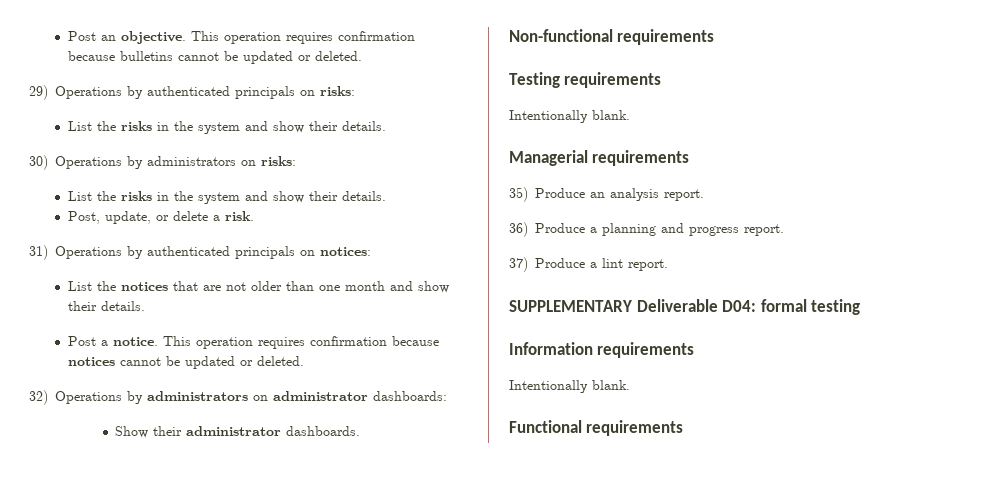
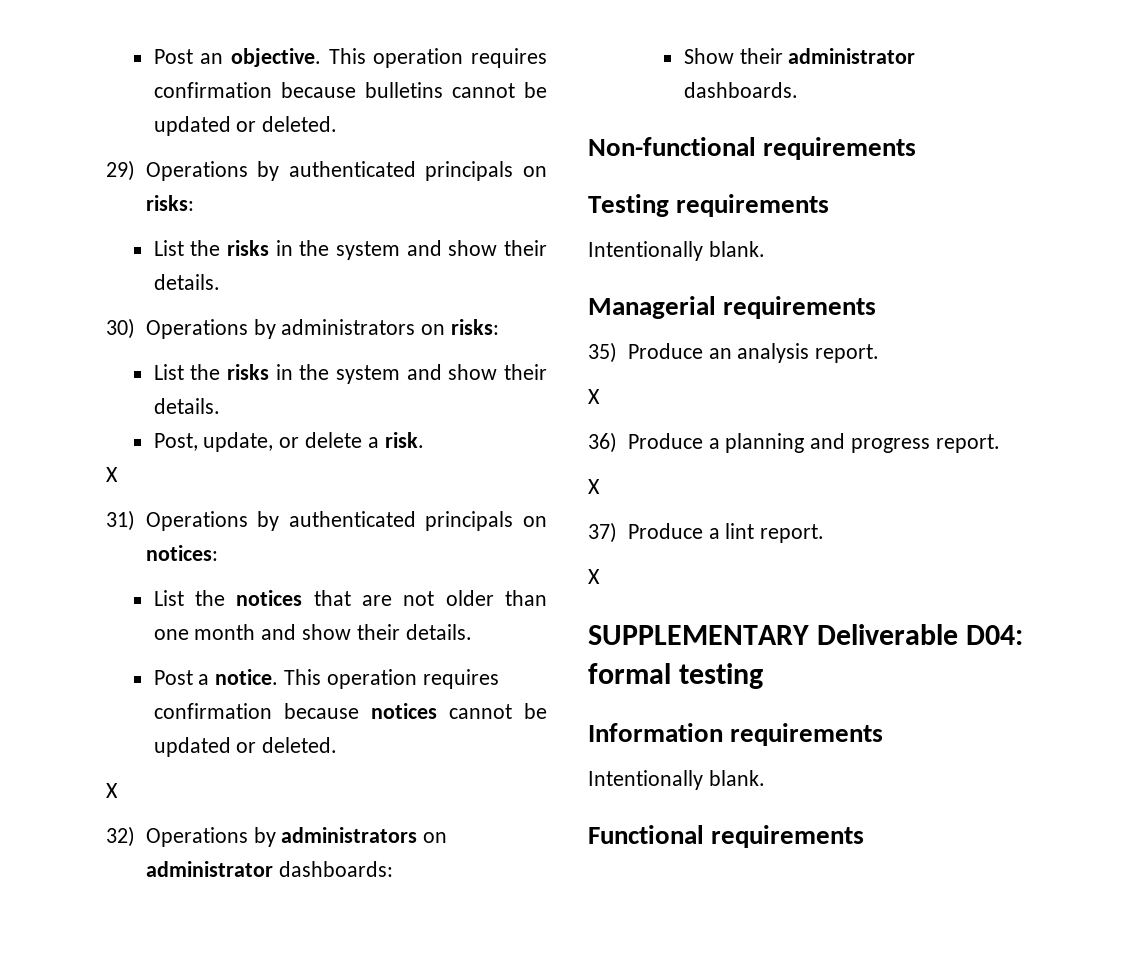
  Post, update, or delete a risk.
+ X
  This operation requires confirmation because notices cannot be updated or deleted.
+ X
  35) Produce an analysis report.
+ X
  36) Produce a planning and progress report.
+ X
  37) Produce a lint report.
+ X

